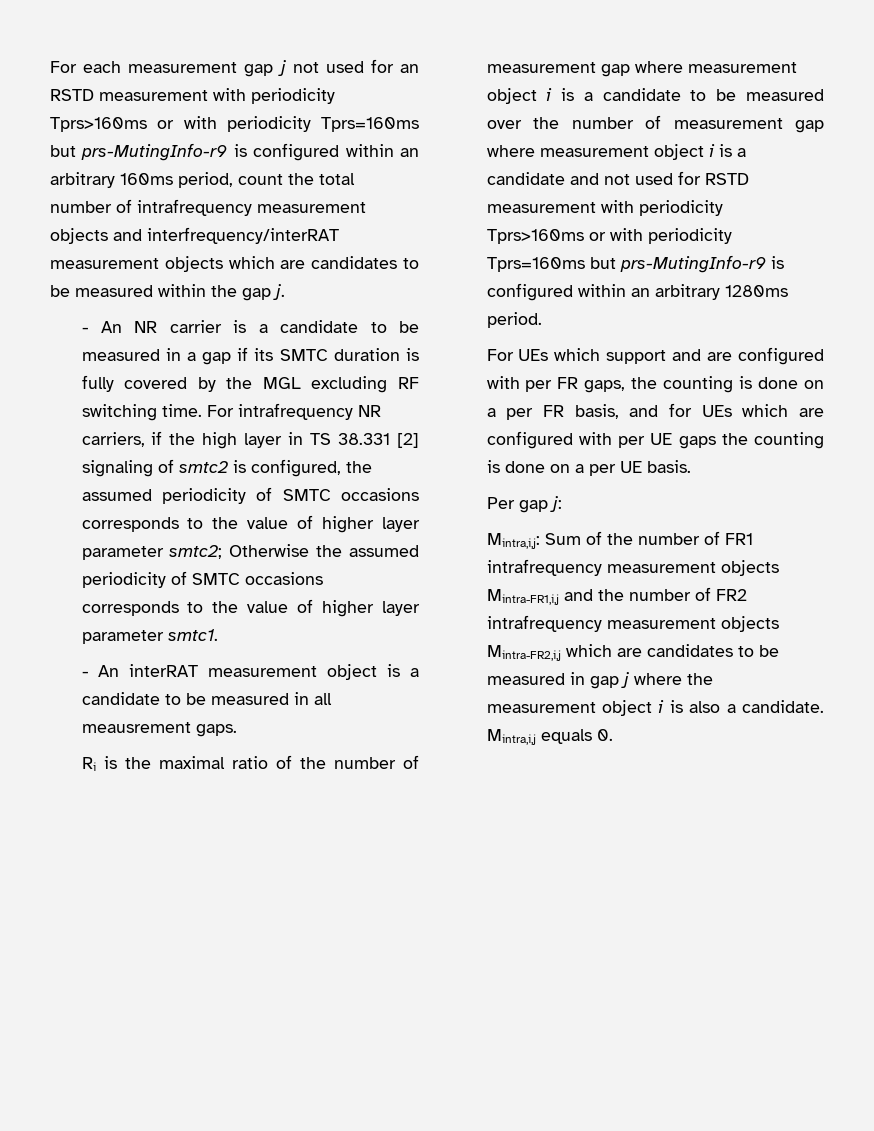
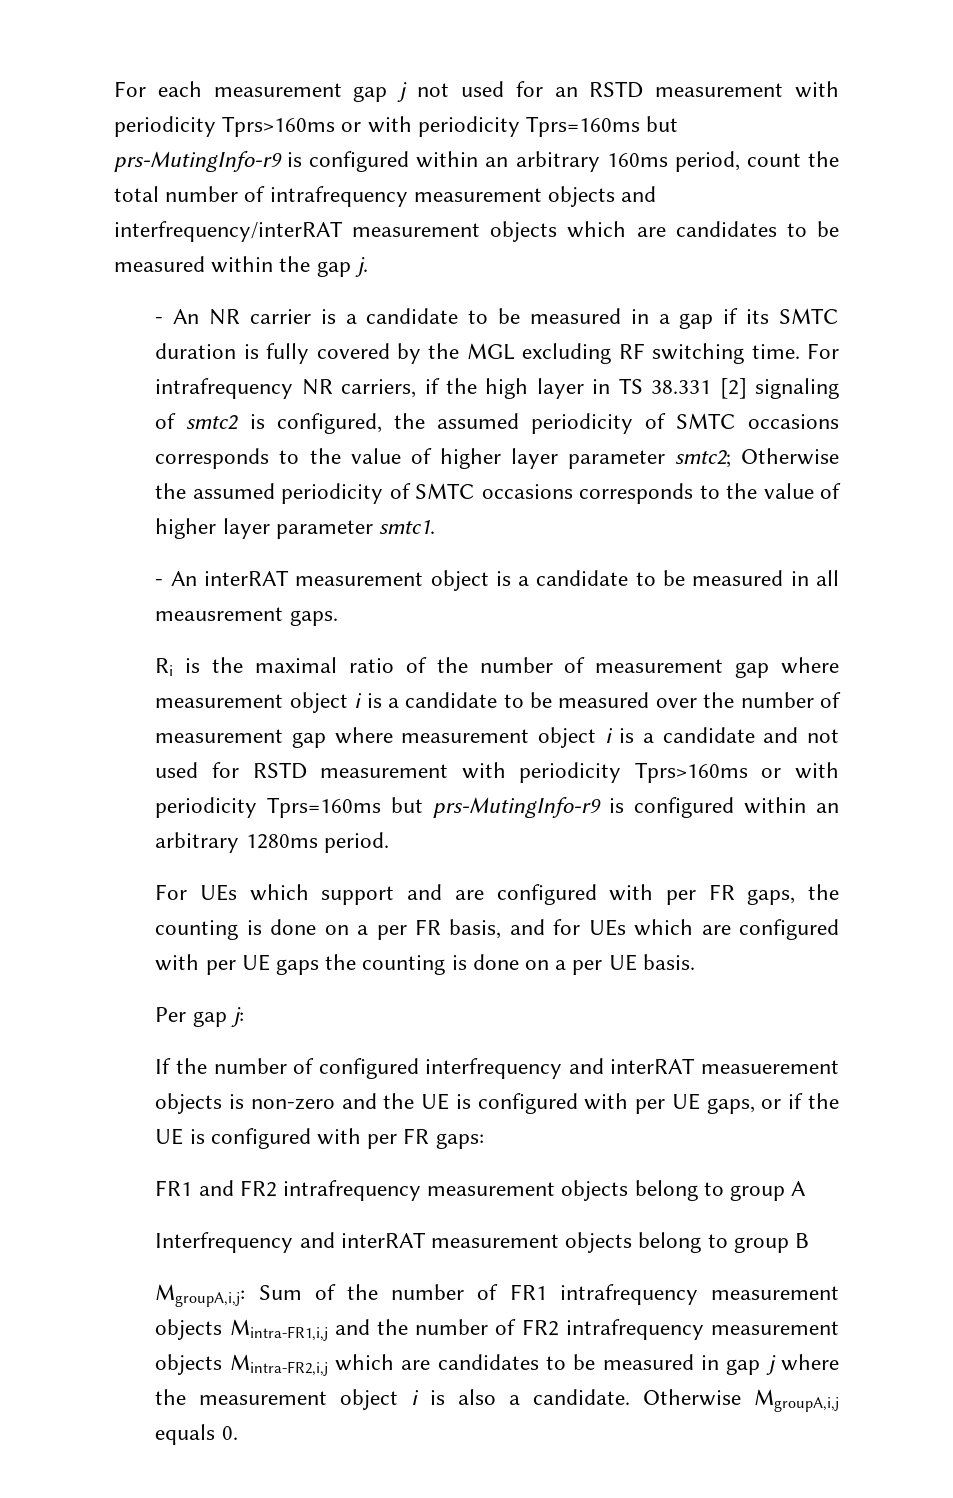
- Mintra,i,j: Sum of the number of FR1 intrafrequency measurement objects Mintra-FR1,i,j and the number of FR2 intrafrequency measurement objects Mintra-FR2,i,j which are candidates to be measured in gap j where the measurement object i is also a candidate.
+ If the number of configured interfrequency and interRAT measuerement objects is non-zero and the UE is configured with per UE gaps, or if the UE is configured with per FR gaps:
+ FR1 and FR2 intrafrequency measurement objects belong to group A
+ Interfrequency and interRAT measurement objects belong to group B
+ MgroupA,i,j: Sum of the number of FR1 intrafrequency measurement objects Mintra-FR1,i,j and the number of FR2 intrafrequency measurement objects Mintra-FR2,i,j which are candidates to be measured in gap j where the measurement object i is also a candidate.
- Mintra,i,j equals 0.
+ Otherwise MgroupA,i,j equals 0.

